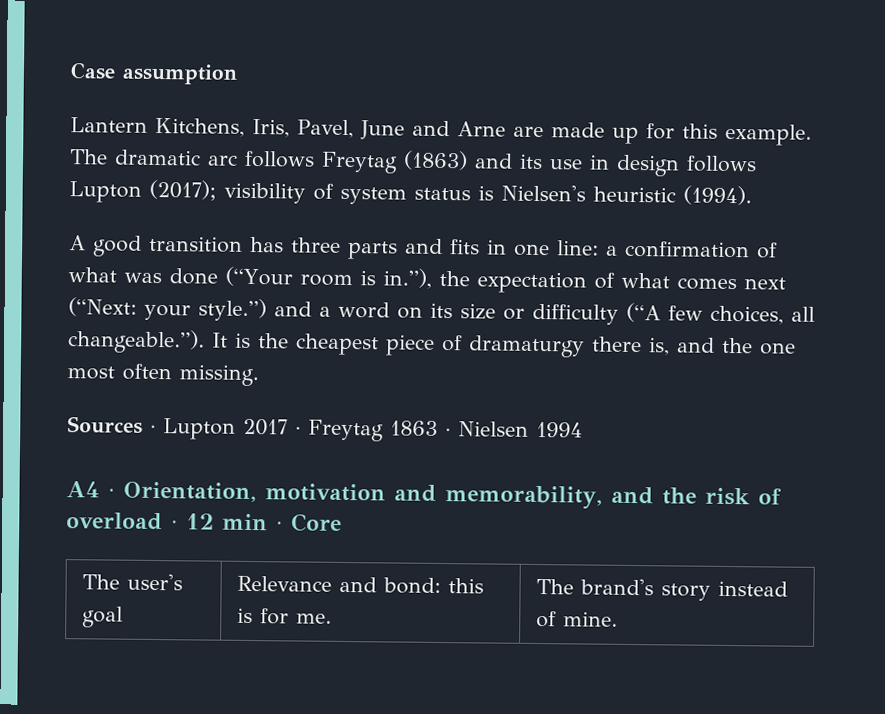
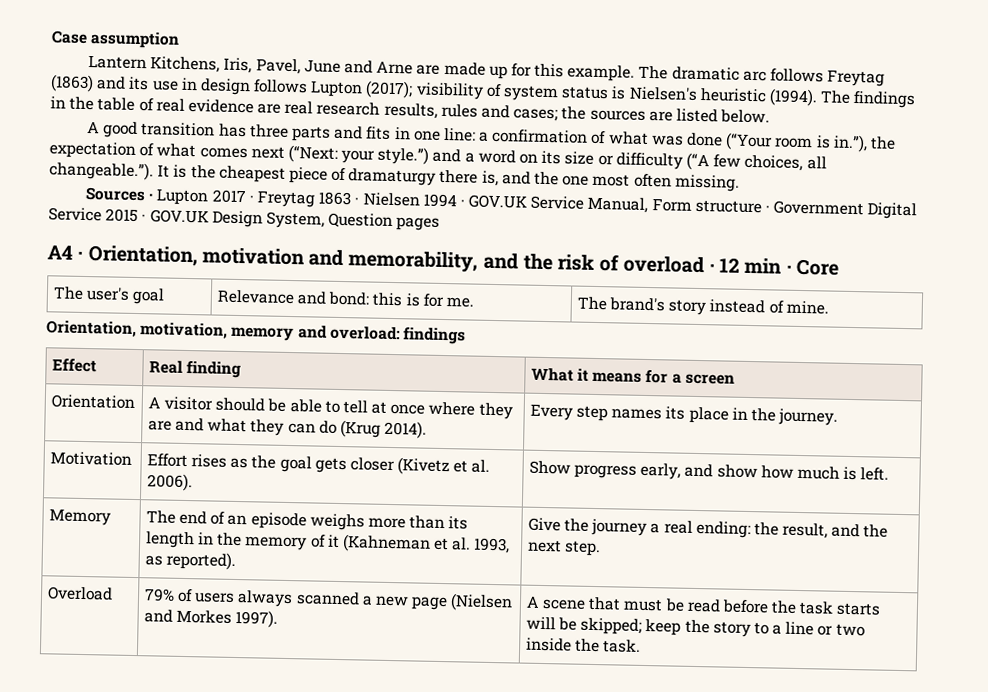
+ The findings in the table of real evidence are real research results, rules and cases; the sources are listed below.
- Sources · Lupton 2017 · Freytag 1863 · Nielsen 1994
+ Sources · Lupton 2017 · Freytag 1863 · Nielsen 1994 · GOV.UK Service Manual, Form structure · Government Digital Service 2015 · GOV.UK Design System, Question pages
+ Orientation, motivation, memory and overload: findings
+ Effect | Real finding | What it means for a screen
+ Orientation | A visitor should be able to tell at once where they are and what they can do (Krug 2014). | Every step names its place in the journey.
+ Motivation | Effort rises as the goal gets closer (Kivetz et al. 2006). | Show progress early, and show how much is left.
+ Memory | The end of an episode weighs more than its length in the memory of it (Kahneman et al. 1993, as reported). | Give the journey a real ending: the result, and the next step.
+ Overload | 79% of users always scanned a new page (Nielsen and Morkes 1997). | A scene that must be read before the task starts will be skipped; keep the story to a line or two inside the task.

